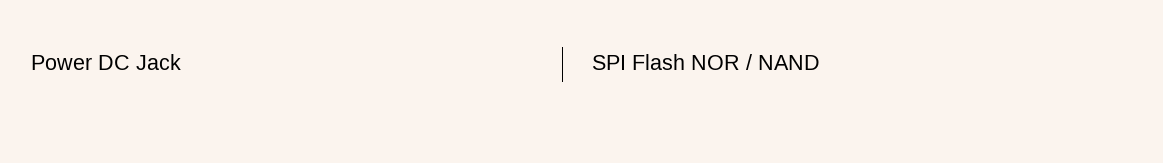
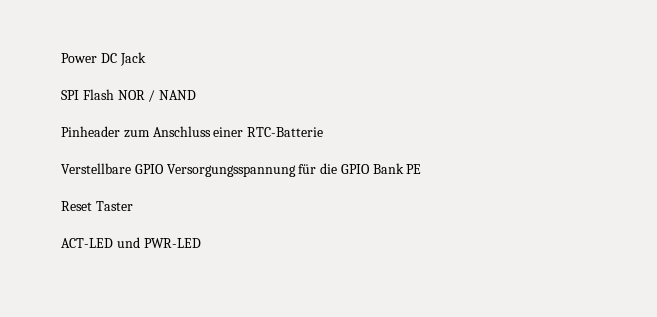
+ Pinheader zum Anschluss einer RTC-Batterie
+ Verstellbare GPIO Versorgungsspannung für die GPIO Bank PE
+ Reset Taster
+ ACT-LED und PWR-LED

